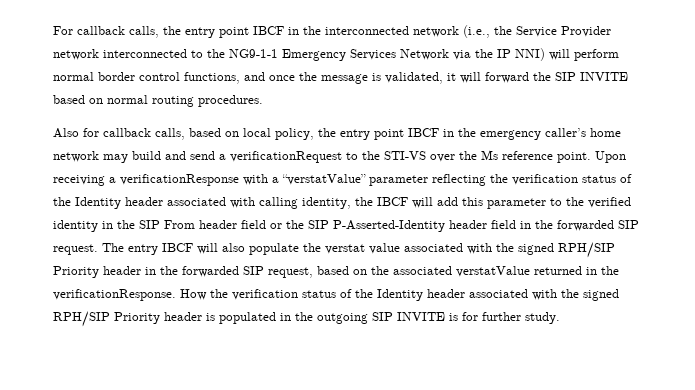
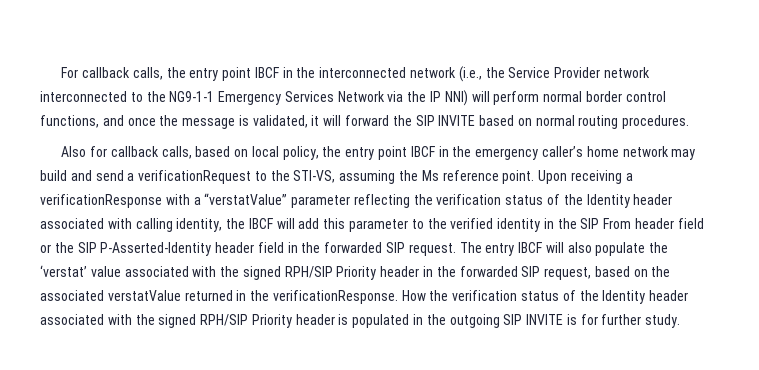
- Also for callback calls, based on local policy, the entry point IBCF in the emergency caller’s home network may build and send a verificationRequest to the STI-VS over the Ms reference point.
+ Also for callback calls, based on local policy, the entry point IBCF in the emergency caller’s home network may build and send a verificationRequest to the STI-VS, assuming the Ms reference point.
- The entry IBCF will also populate the verstat value associated with the signed RPH/SIP Priority header in the forwarded SIP request, based on the associated verstatValue returned in the verificationResponse.
+ The entry IBCF will also populate the ‘verstat’ value associated with the signed RPH/SIP Priority header in the forwarded SIP request, based on the associated verstatValue returned in the verificationResponse.

